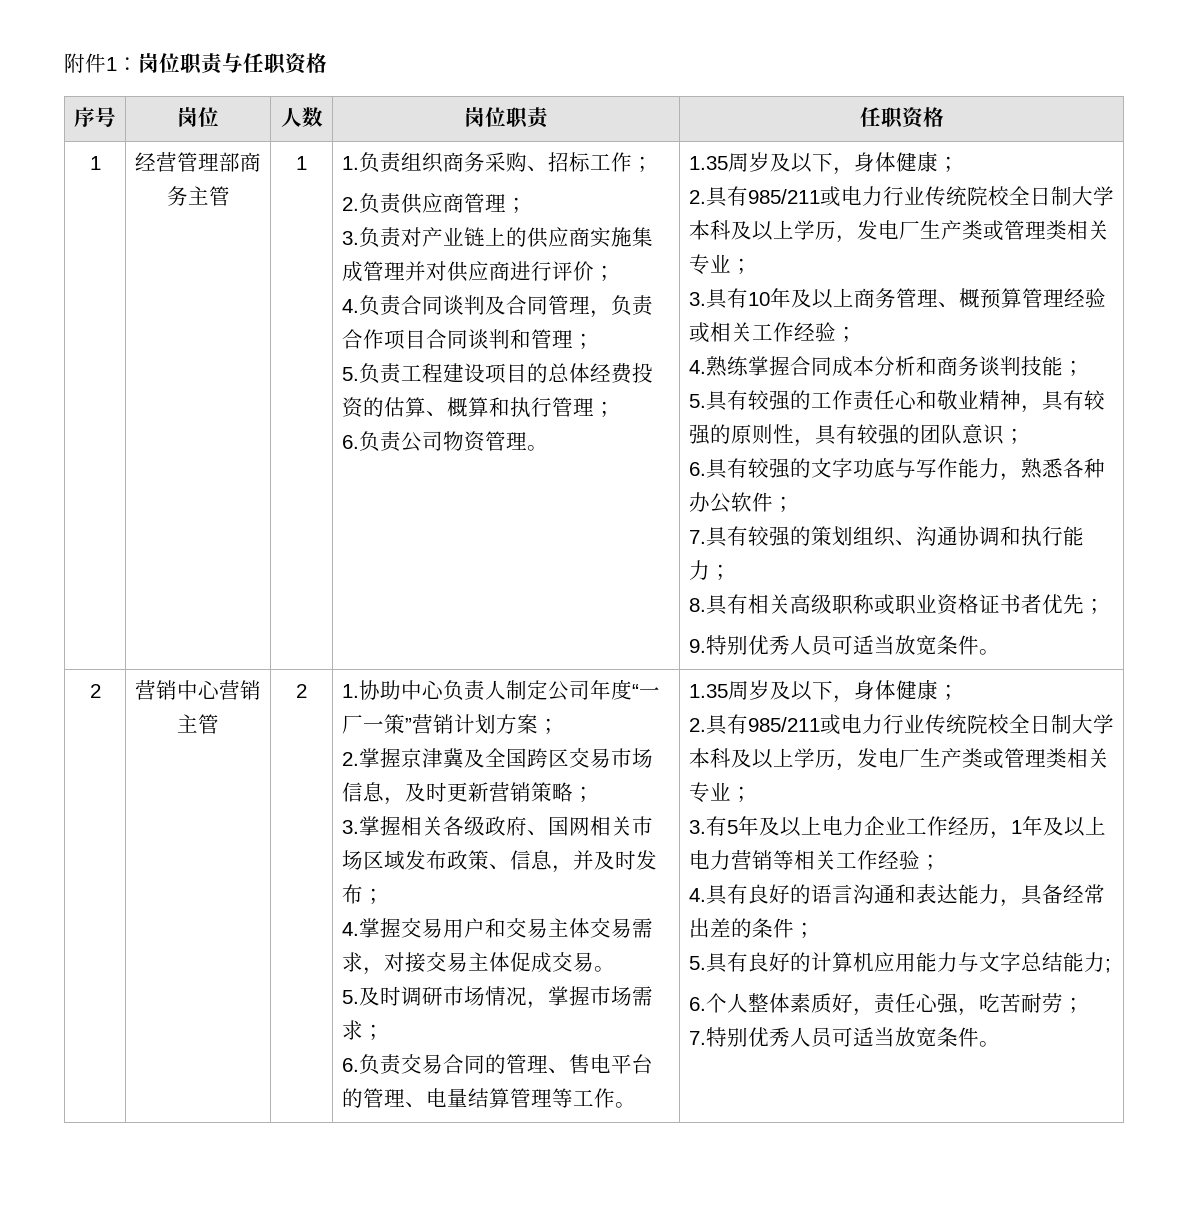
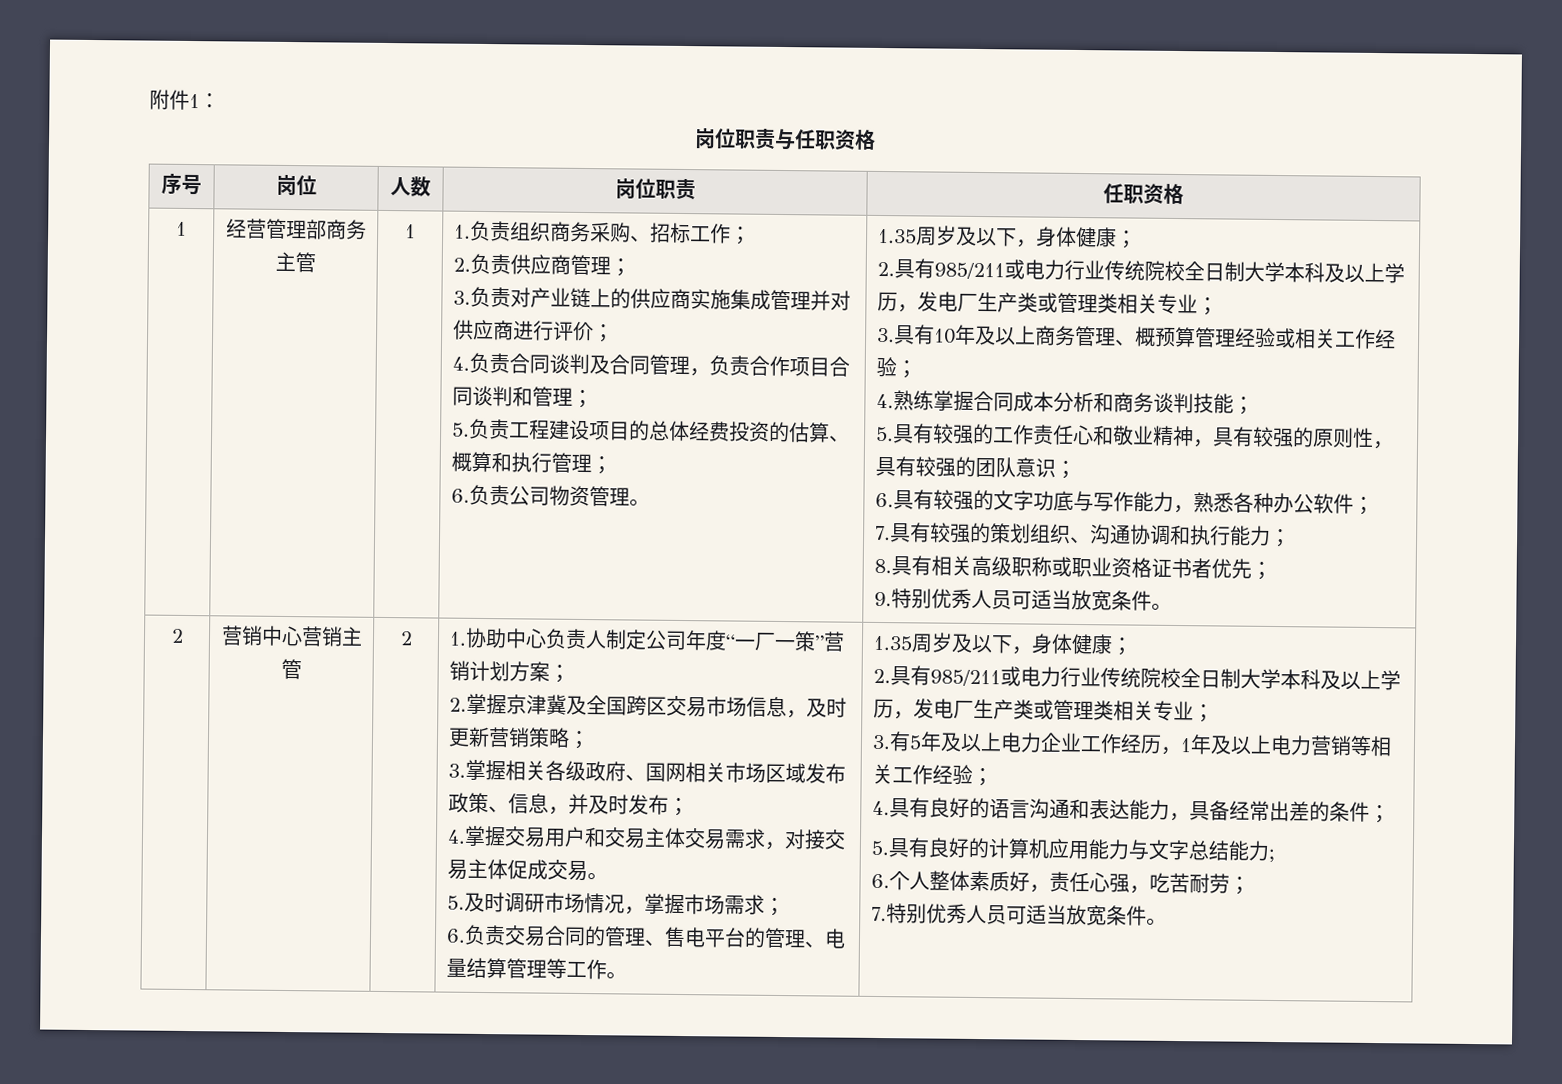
- 附件1：岗位职责与任职资格
+ 附件1：
+ 岗位职责与任职资格

